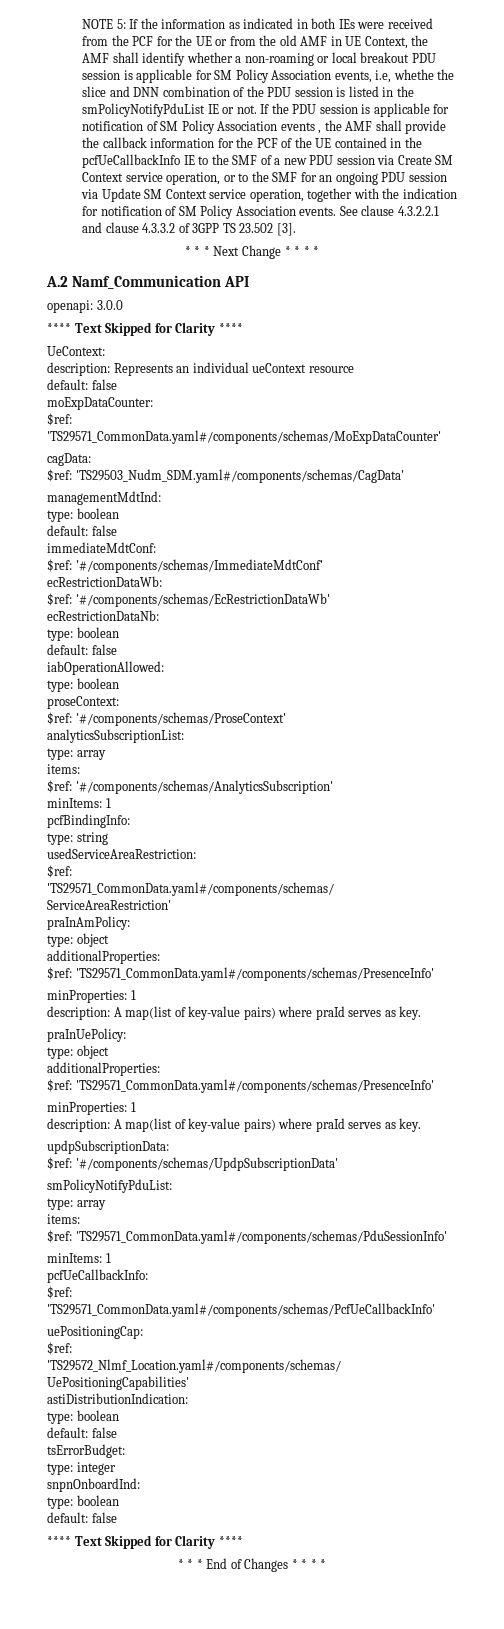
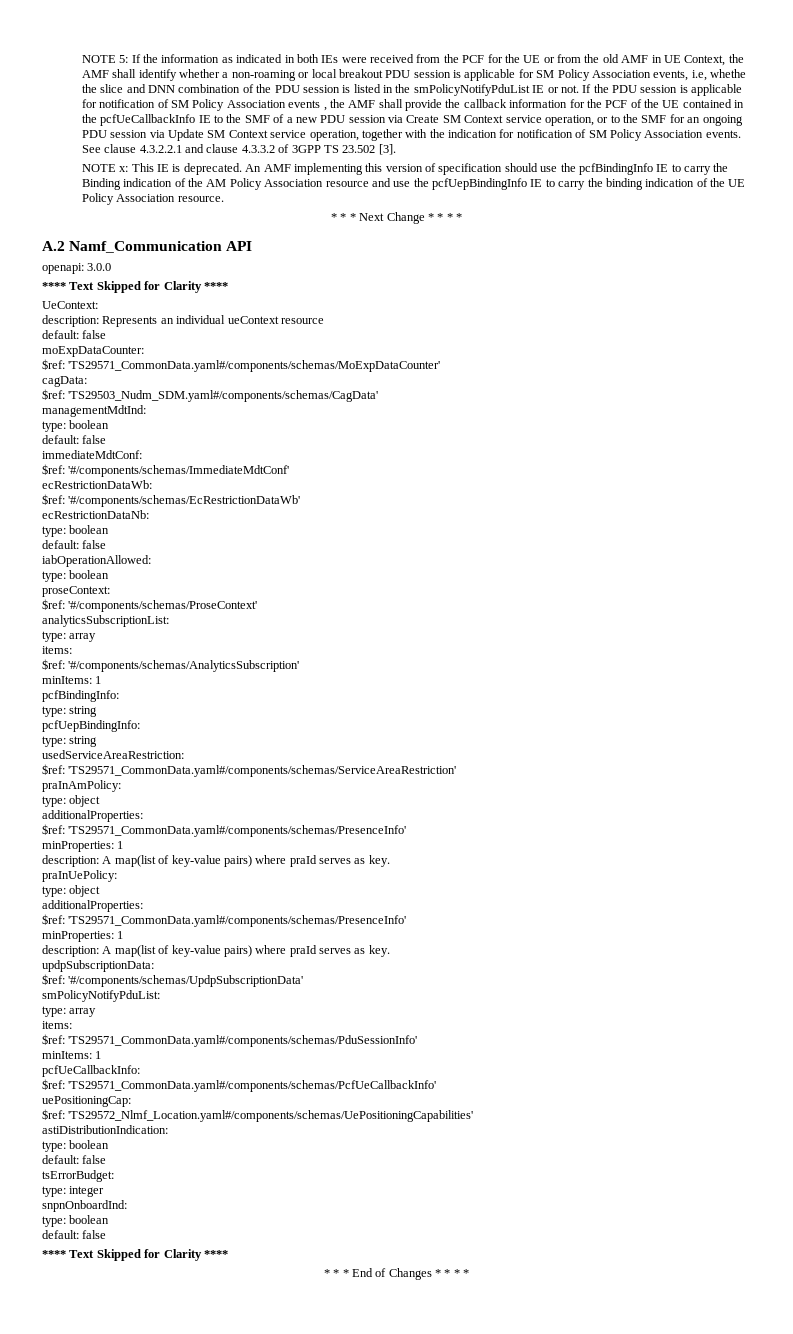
+ NOTE x: This IE is deprecated. An AMF implementing this version of specification should use the pcfBindingInfo IE to carry the Binding indication of the AM Policy Association resource and use the pcfUepBindingInfo IE to carry the binding indication of the UE Policy Association resource.
+ pcfUepBindingInfo:
+ type: string

